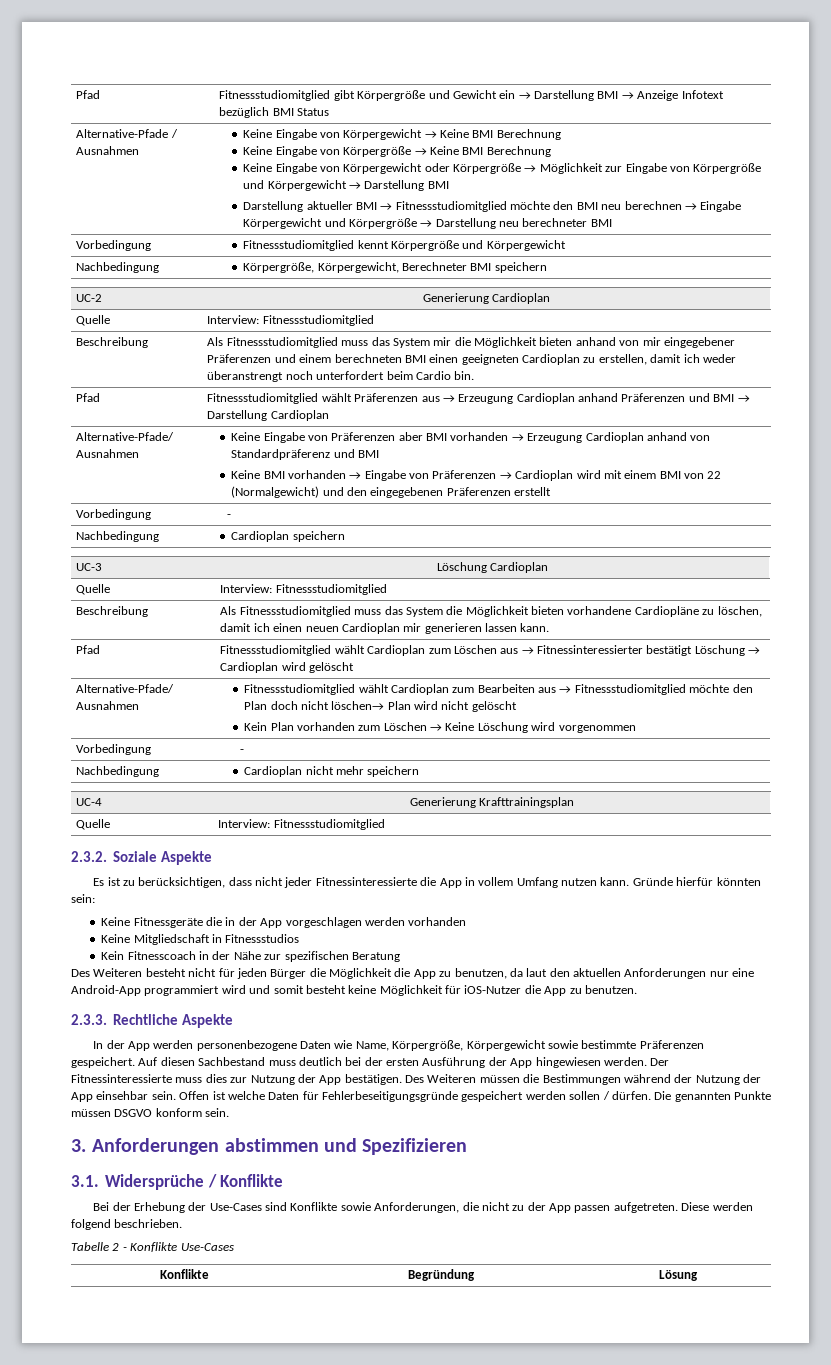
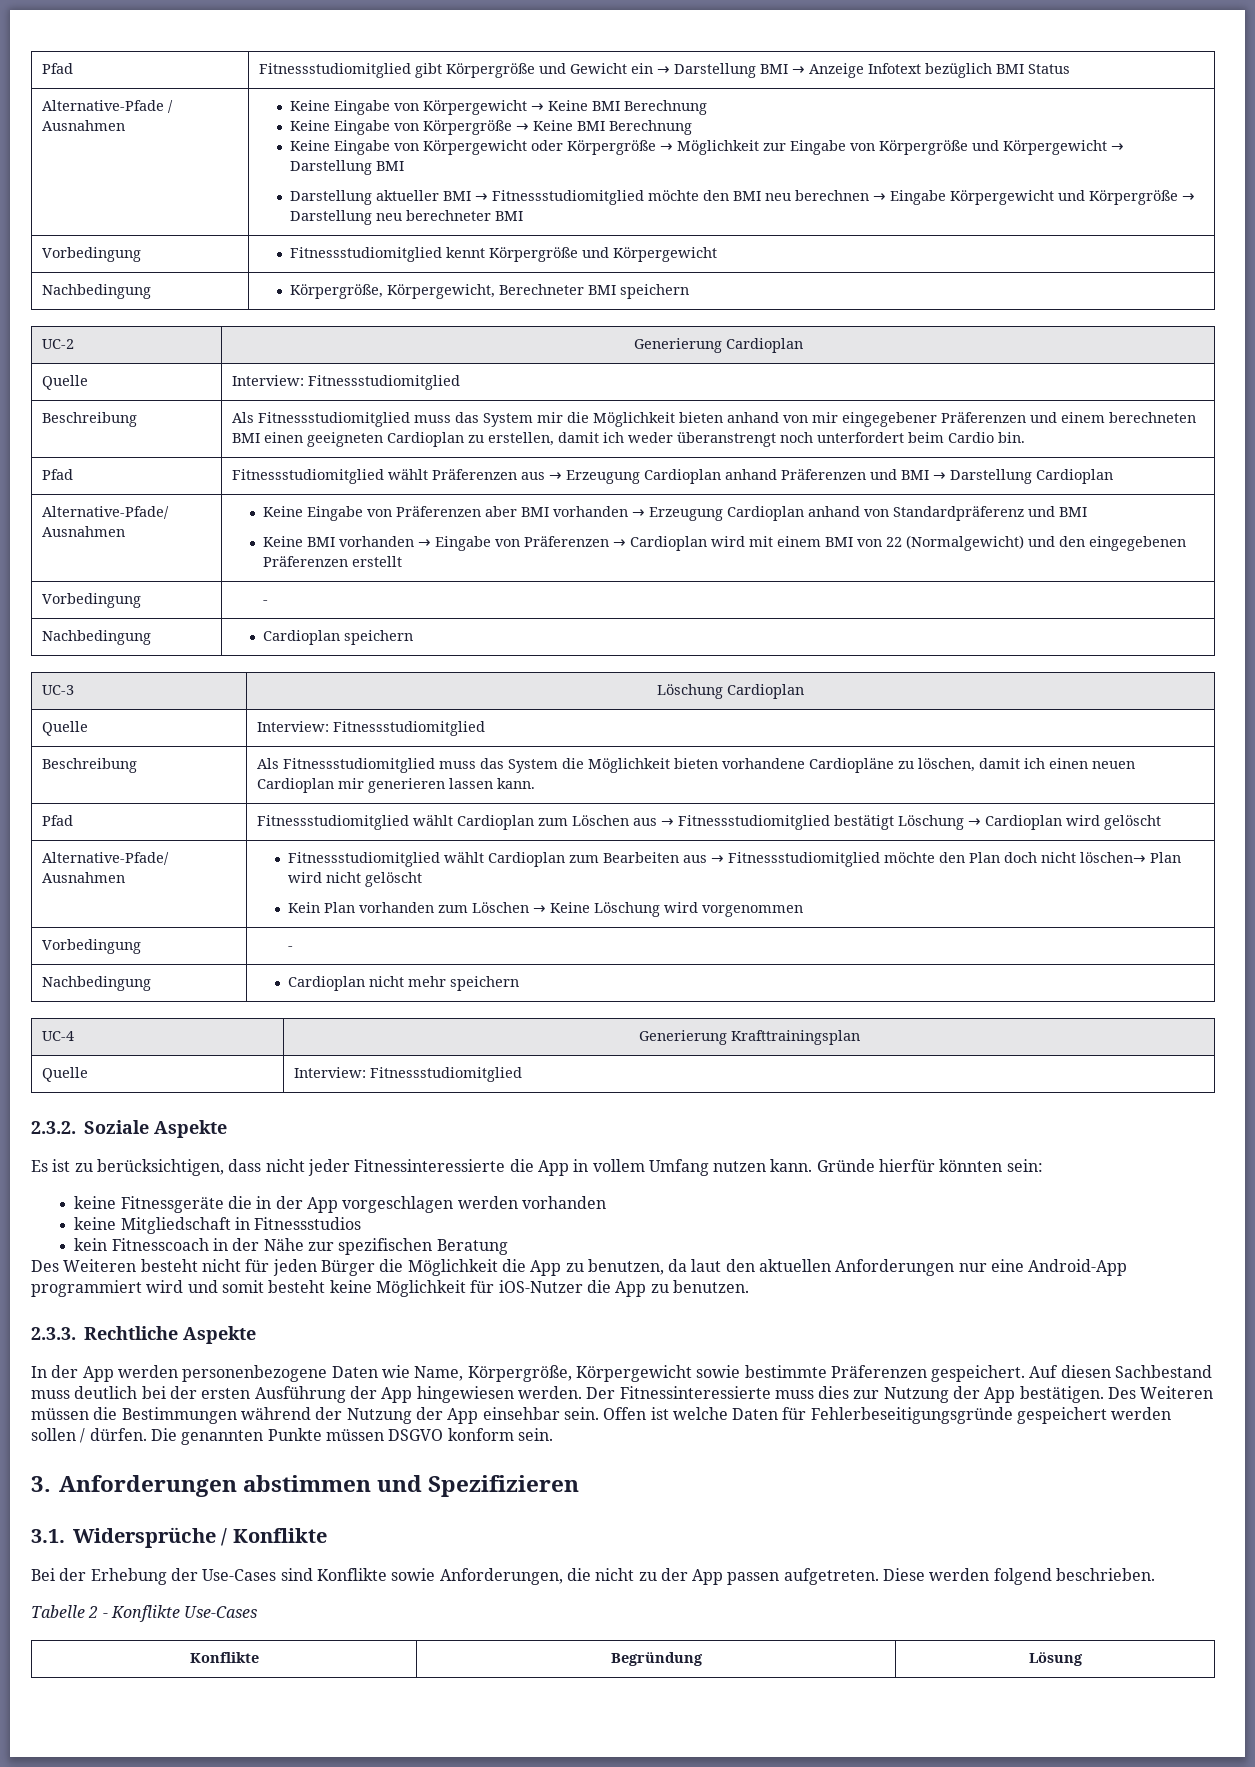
- Pfad | Fitnessstudiomitglied wählt Cardioplan zum Löschen aus → Fitnessinteressierter bestätigt Löschung → Cardioplan wird gelöscht
+ Pfad | Fitnessstudiomitglied wählt Cardioplan zum Löschen aus → Fitnessstudiomitglied bestätigt Löschung → Cardioplan wird gelöscht
- Keine Fitnessgeräte die in der App vorgeschlagen werden vorhanden
+ keine Fitnessgeräte die in der App vorgeschlagen werden vorhanden
- Keine Mitgliedschaft in Fitnessstudios
+ keine Mitgliedschaft in Fitnessstudios
- Kein Fitnesscoach in der Nähe zur spezifischen Beratung
+ kein Fitnesscoach in der Nähe zur spezifischen Beratung

